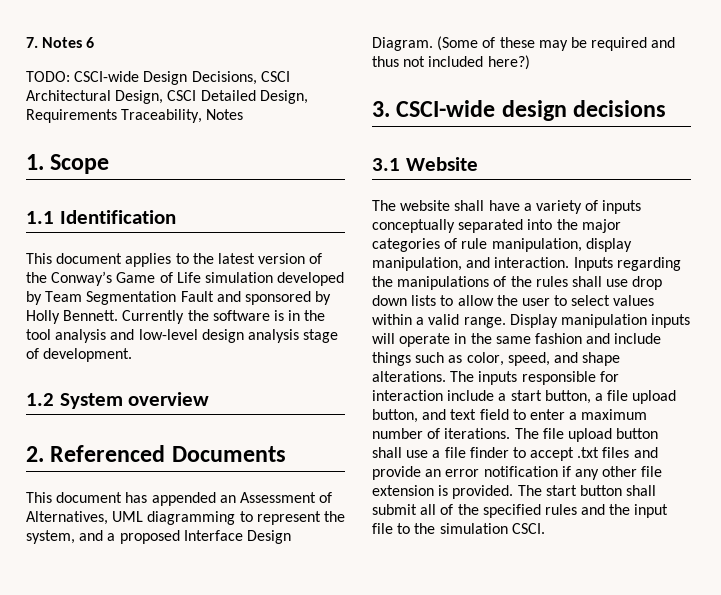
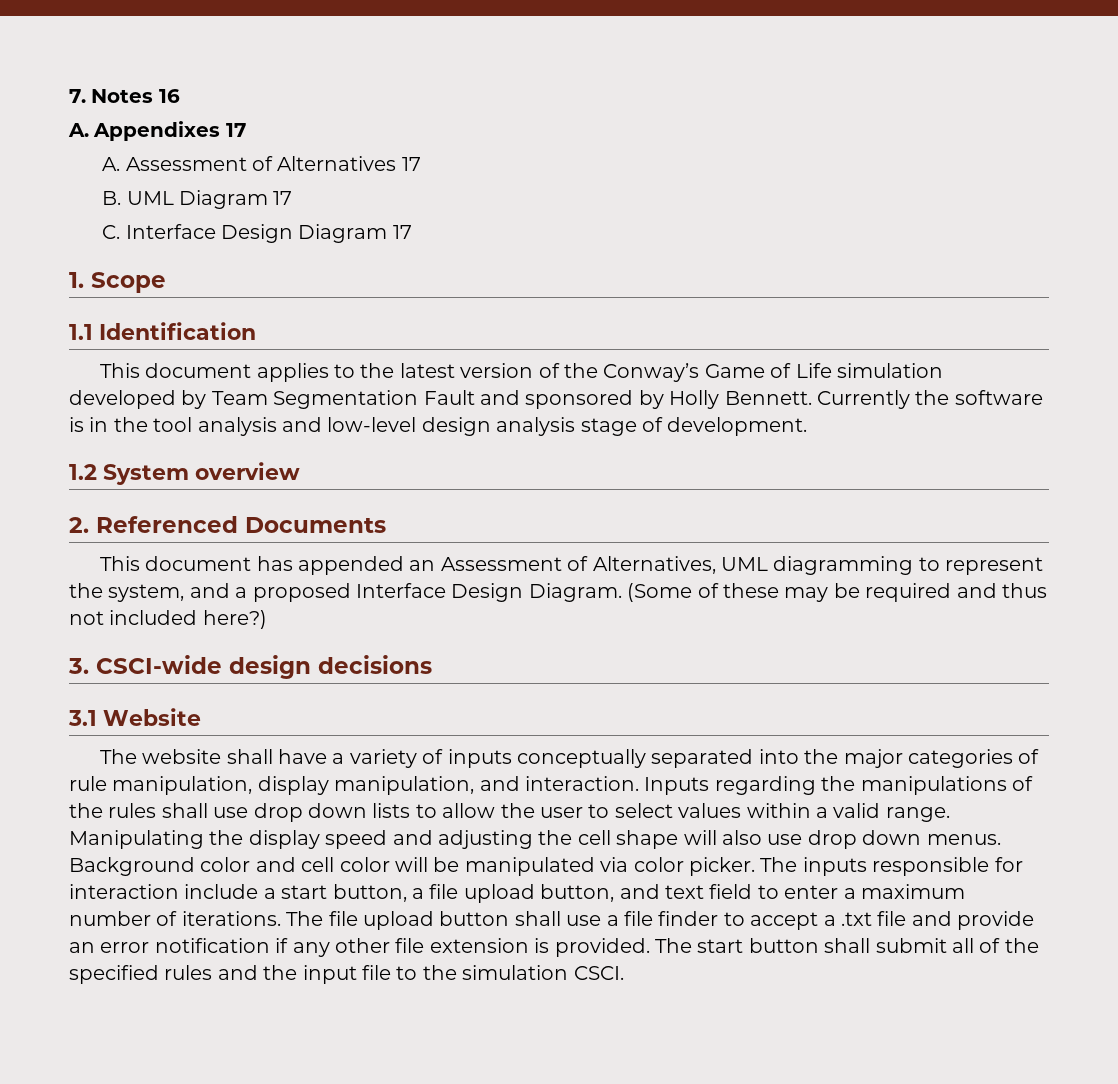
- 7. Notes 6
- TODO: CSCI-wide Design Decisions, CSCI Architectural Design, CSCI Detailed Design, Requirements Traceability, Notes
+ 7. Notes 16
+ A. Appendixes 17
+ A. Assessment of Alternatives 17
+ B. UML Diagram 17
+ C. Interface Design Diagram 17
- Display manipulation inputs will operate in the same fashion and include things such as color, speed, and shape alterations.
+ Manipulating the display speed and adjusting the cell shape will also use drop down menus. Background color and cell color will be manipulated via color picker.
- The file upload button shall use a file finder to accept .txt files and provide an error notification if any other file extension is provided.
+ The file upload button shall use a file finder to accept a .txt file and provide an error notification if any other file extension is provided.

